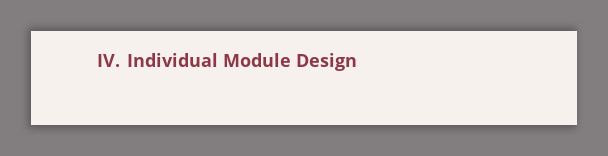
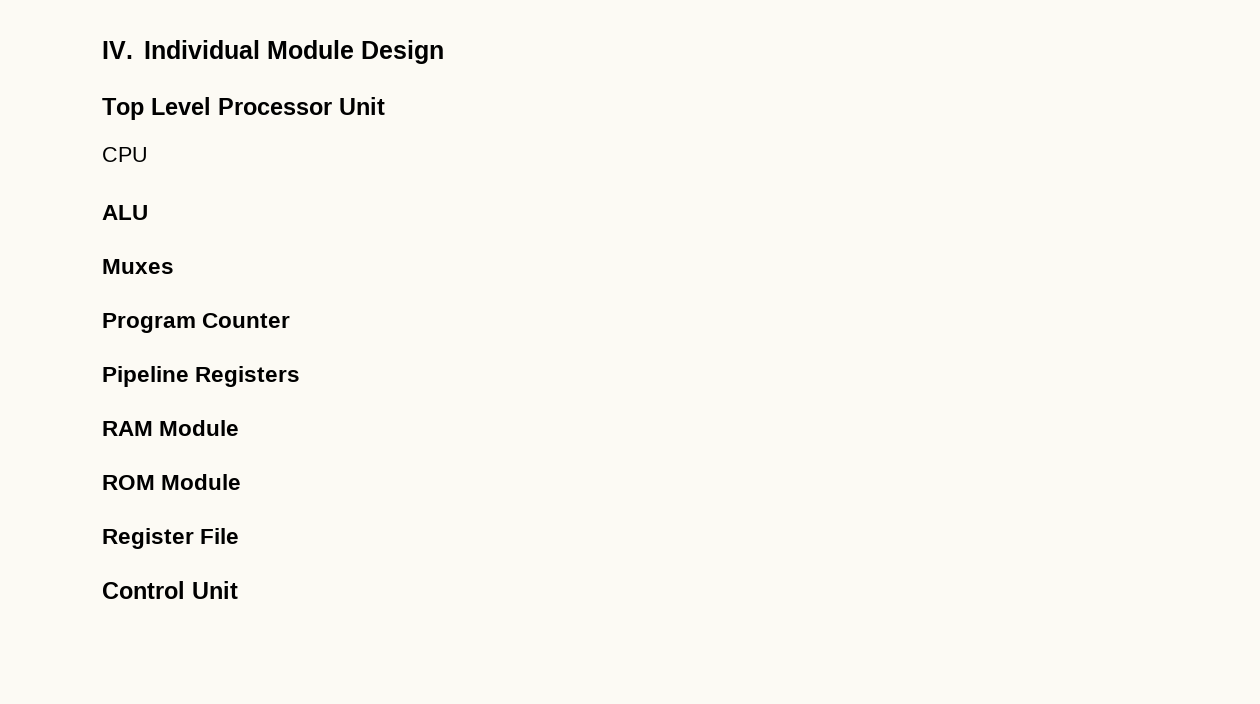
+ Top Level Processor Unit
+ CPU
+ ALU
+ Muxes
+ Program Counter
+ Pipeline Registers
+ RAM Module
+ ROM Module
+ Register File
+ Control Unit

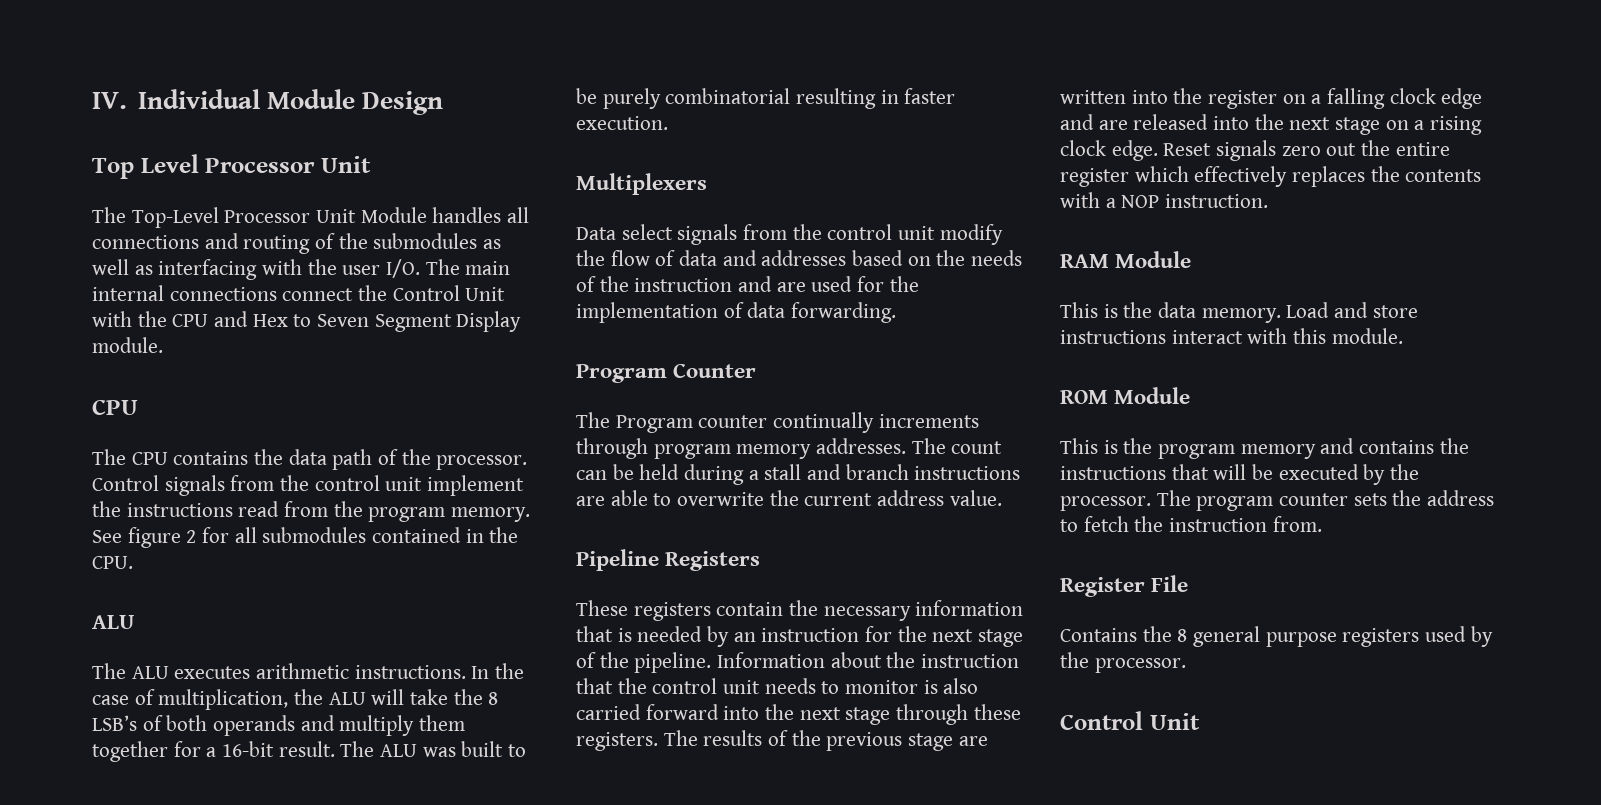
+ The Top-Level Processor Unit Module handles all connections and routing of the submodules as well as interfacing with the user I/O. The main internal connections connect the Control Unit with the CPU and Hex to Seven Segment Display module.
  CPU
+ The CPU contains the data path of the processor. Control signals from the control unit implement the instructions read from the program memory. See figure 2 for all submodules contained in the CPU.
  ALU
- Muxes
+ The ALU executes arithmetic instructions. In the case of multiplication, the ALU will take the 8 LSB’s of both operands and multiply them together for a 16-bit result. The ALU was built to be purely combinatorial resulting in faster execution.
+ Multiplexers
+ Data select signals from the control unit modify the flow of data and addresses based on the needs of the instruction and are used for the implementation of data forwarding.
  Program Counter
+ The Program counter continually increments through program memory addresses. The count can be held during a stall and branch instructions are able to overwrite the current address value.
  Pipeline Registers
+ These registers contain the necessary information that is needed by an instruction for the next stage of the pipeline. Information about the instruction that the control unit needs to monitor is also carried forward into the next stage through these registers. The results of the previous stage are written into the register on a falling clock edge and are released into the next stage on a rising clock edge. Reset signals zero out the entire register which effectively replaces the contents with a NOP instruction.
  RAM Module
+ This is the data memory. Load and store instructions interact with this module.
  ROM Module
+ This is the program memory and contains the instructions that will be executed by the processor. The program counter sets the address to fetch the instruction from.
  Register File
+ Contains the 8 general purpose registers used by the processor.

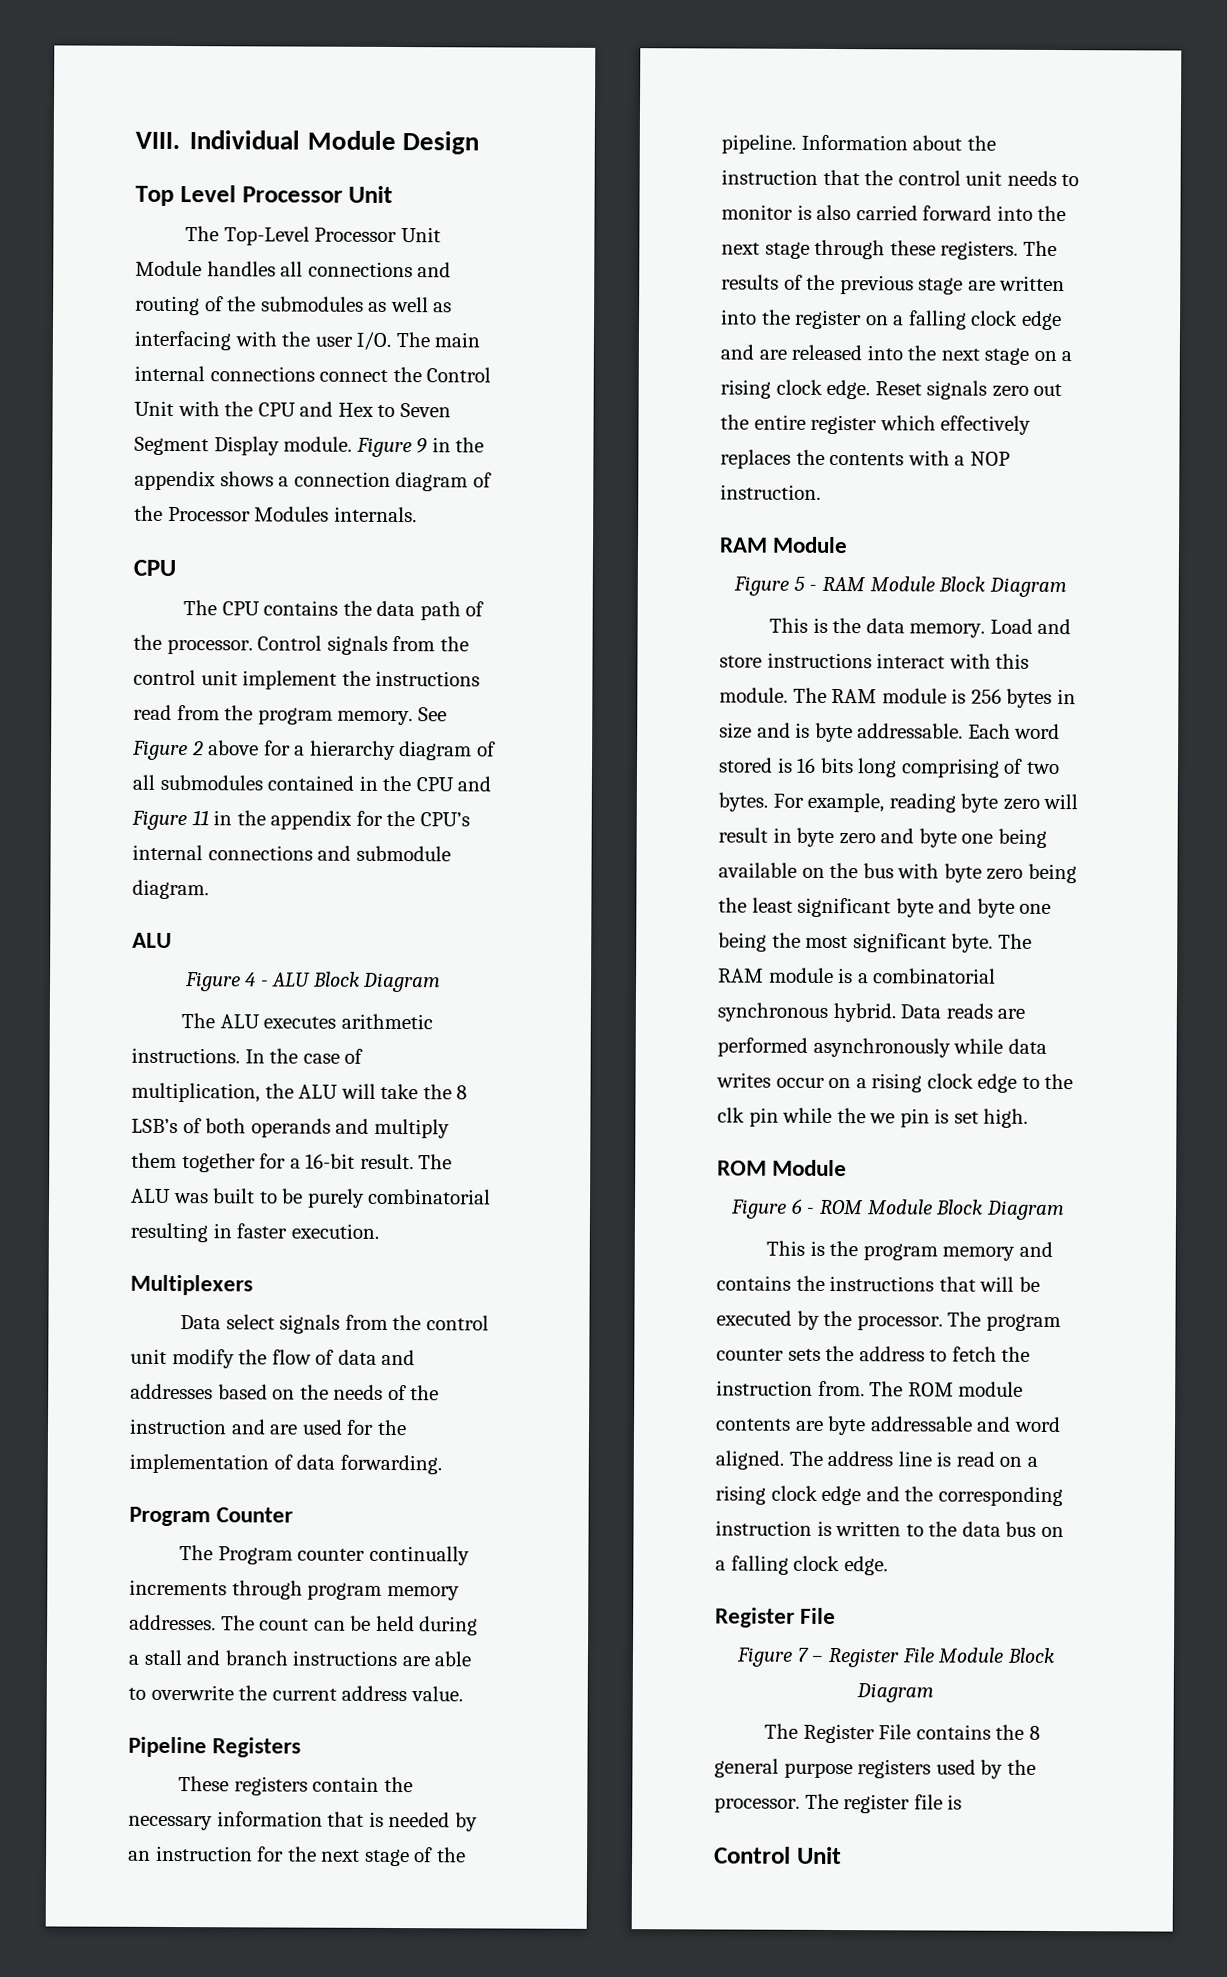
- IV. Individual Module Design
+ VIII. Individual Module Design
+ Figure 9 in the appendix shows a connection diagram of the Processor Modules internals.
- See figure 2 for all submodules contained in the CPU.
+ See Figure 2 above for a hierarchy diagram of all submodules contained in the CPU and Figure 11 in the appendix for the CPU’s internal connections and submodule diagram.
  ALU
+ Figure 4 - ALU Block Diagram
+ Figure 5 - RAM Module Block Diagram
- Load and store instructions interact with this module.
+ Load and store instructions interact with this module. The RAM module is 256 bytes in size and is byte addressable. Each word stored is 16 bits long comprising of two bytes. For example, reading byte zero will result in byte zero and byte one being available on the bus with byte zero being the least significant byte and byte one being the most significant byte. The RAM module is a combinatorial synchronous hybrid. Data reads are performed asynchronously while data writes occur on a rising clock edge to the clk pin while the we pin is set high.
  ROM Module
+ Figure 6 - ROM Module Block Diagram
- The program counter sets the address to fetch the instruction from.
+ The program counter sets the address to fetch the instruction from. The ROM module contents are byte addressable and word aligned. The address line is read on a rising clock edge and the corresponding instruction is written to the data bus on a falling clock edge.
  Register File
- Contains the 8 general purpose registers used by the processor.
+ Figure 7 – Register File Module Block Diagram
+ The Register File contains the 8 general purpose registers used by the processor. The register file is

